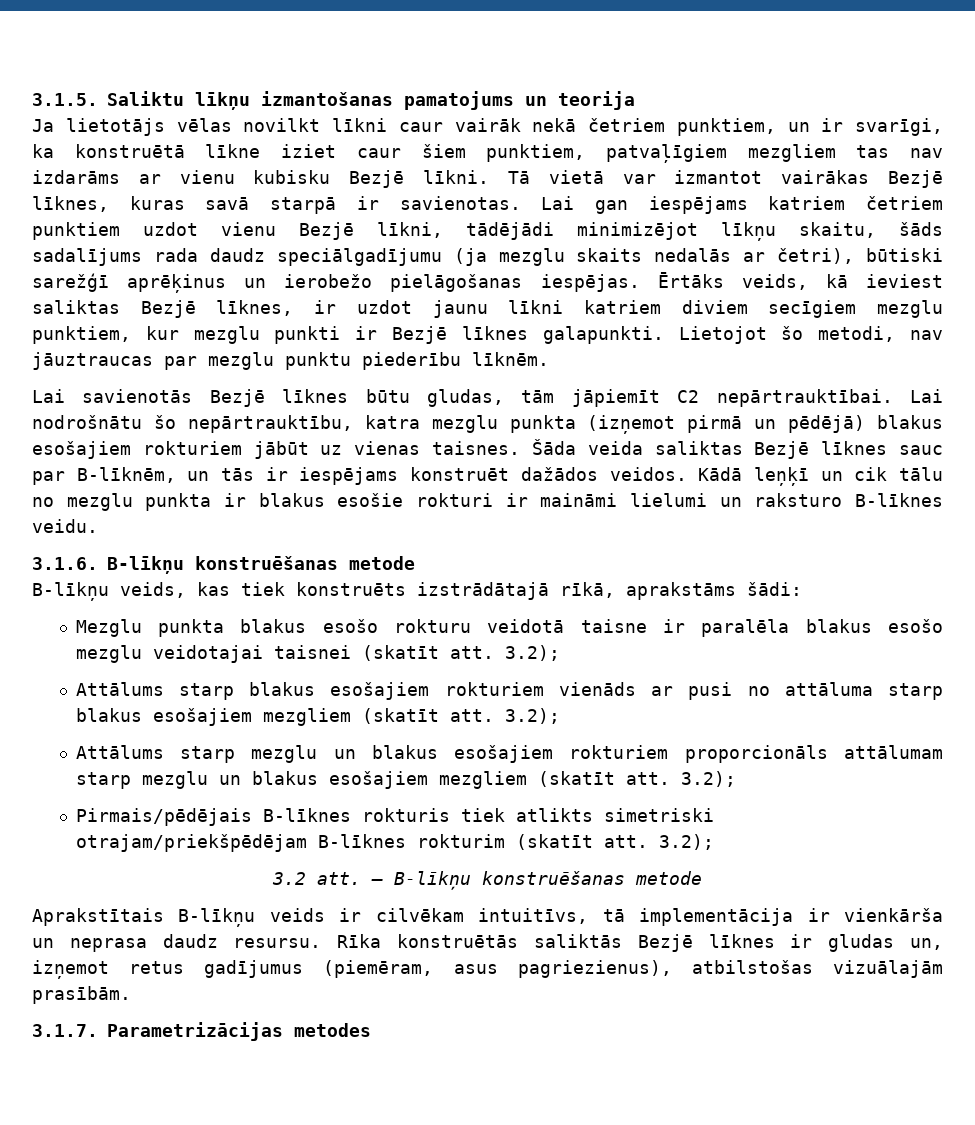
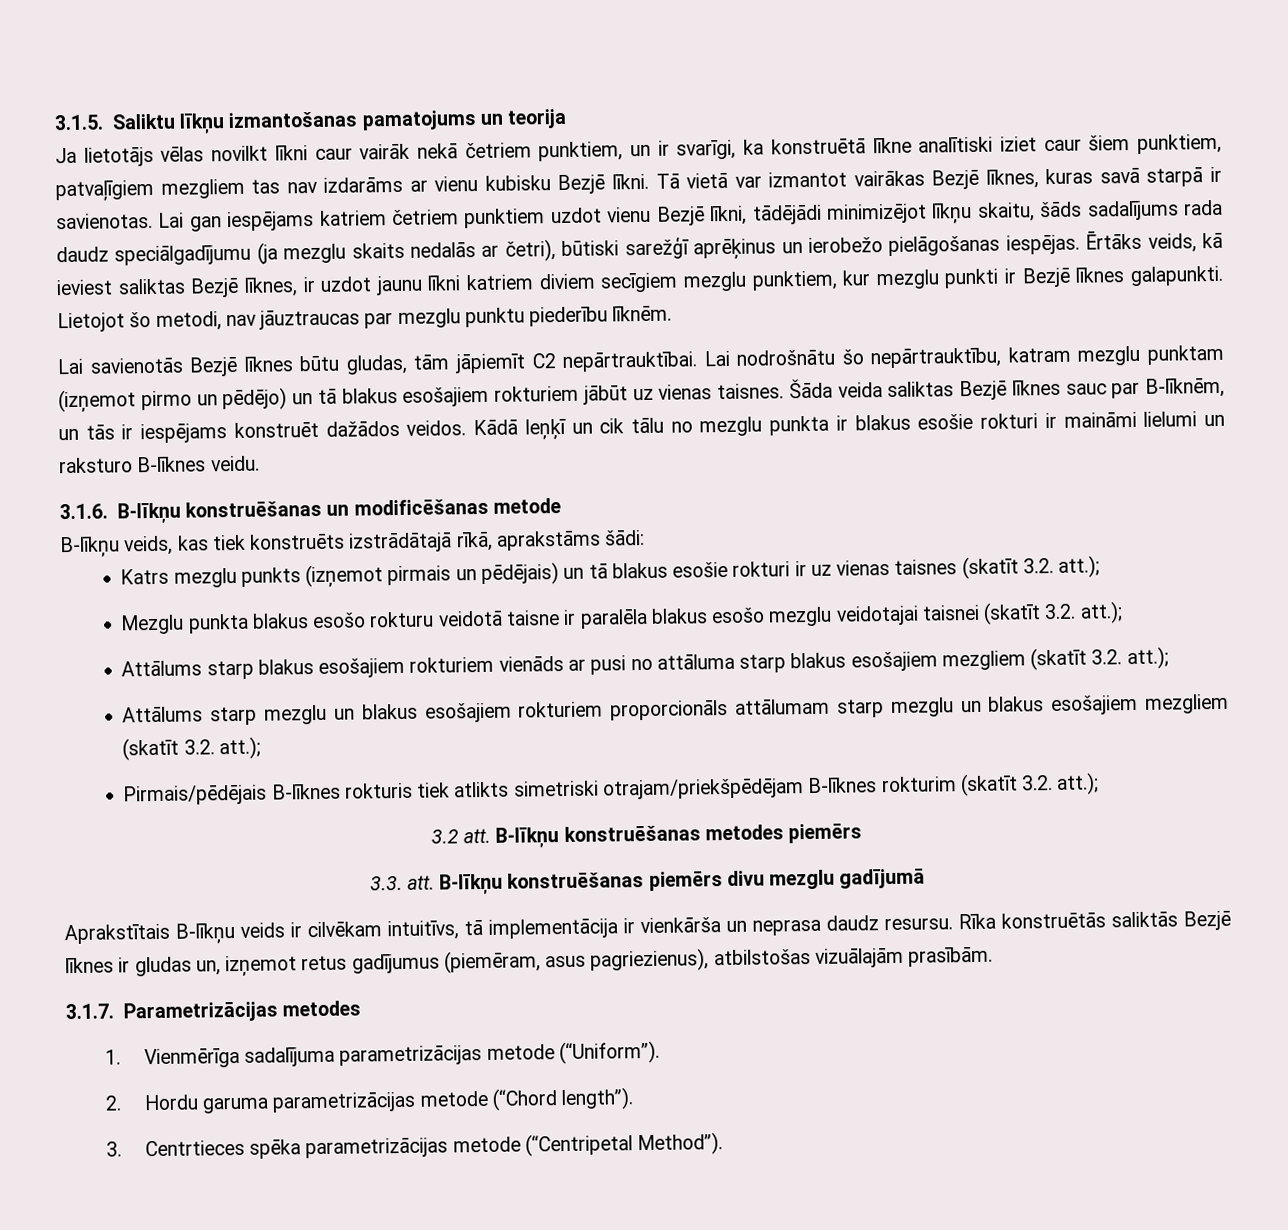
- Ja lietotājs vēlas novilkt līkni caur vairāk nekā četriem punktiem, un ir svarīgi, ka konstruētā līkne iziet caur šiem punktiem, patvaļīgiem mezgliem tas nav izdarāms ar vienu kubisku Bezjē līkni.
+ Ja lietotājs vēlas novilkt līkni caur vairāk nekā četriem punktiem, un ir svarīgi, ka konstruētā līkne analītiski iziet caur šiem punktiem, patvaļīgiem mezgliem tas nav izdarāms ar vienu kubisku Bezjē līkni.
- Lai nodrošnātu šo nepārtrauktību, katra mezglu punkta (izņemot pirmā un pēdējā) blakus esošajiem rokturiem jābūt uz vienas taisnes.
+ Lai nodrošnātu šo nepārtrauktību, katram mezglu punktam (izņemot pirmo un pēdējo) un tā blakus esošajiem rokturiem jābūt uz vienas taisnes.
- 3.1.6. B-līkņu konstruēšanas metode
+ 3.1.6. B-līkņu konstruēšanas un modificēšanas metode
+ Katrs mezglu punkts (izņemot pirmais un pēdējais) un tā blakus esošie rokturi ir uz vienas taisnes (skatīt 3.2. att.);
- Mezglu punkta blakus esošo rokturu veidotā taisne ir paralēla blakus esošo mezglu veidotajai taisnei (skatīt att. 3.2);
+ Mezglu punkta blakus esošo rokturu veidotā taisne ir paralēla blakus esošo mezglu veidotajai taisnei (skatīt 3.2. att.);
- Attālums starp blakus esošajiem rokturiem vienāds ar pusi no attāluma starp blakus esošajiem mezgliem (skatīt att. 3.2);
+ Attālums starp blakus esošajiem rokturiem vienāds ar pusi no attāluma starp blakus esošajiem mezgliem (skatīt 3.2. att.);
- Attālums starp mezglu un blakus esošajiem rokturiem proporcionāls attālumam starp mezglu un blakus esošajiem mezgliem (skatīt att. 3.2);
+ Attālums starp mezglu un blakus esošajiem rokturiem proporcionāls attālumam starp mezglu un blakus esošajiem mezgliem (skatīt 3.2. att.);
- Pirmais/pēdējais B-līknes rokturis tiek atlikts simetriski otrajam/priekšpēdējam B-līknes rokturim (skatīt att. 3.2);
+ Pirmais/pēdējais B-līknes rokturis tiek atlikts simetriski otrajam/priekšpēdējam B-līknes rokturim (skatīt 3.2. att.);
- – B-līkņu konstruēšanas metode
+ B-līkņu konstruēšanas metodes piemērs
+ 3.3. att. B-līkņu konstruēšanas piemērs divu mezglu gadījumā
+ 1. Vienmērīga sadalījuma parametrizācijas metode (“Uniform”).
+ 2. Hordu garuma parametrizācijas metode (“Chord length”).
+ 3. Centrtieces spēka parametrizācijas metode (“Centripetal Method”).

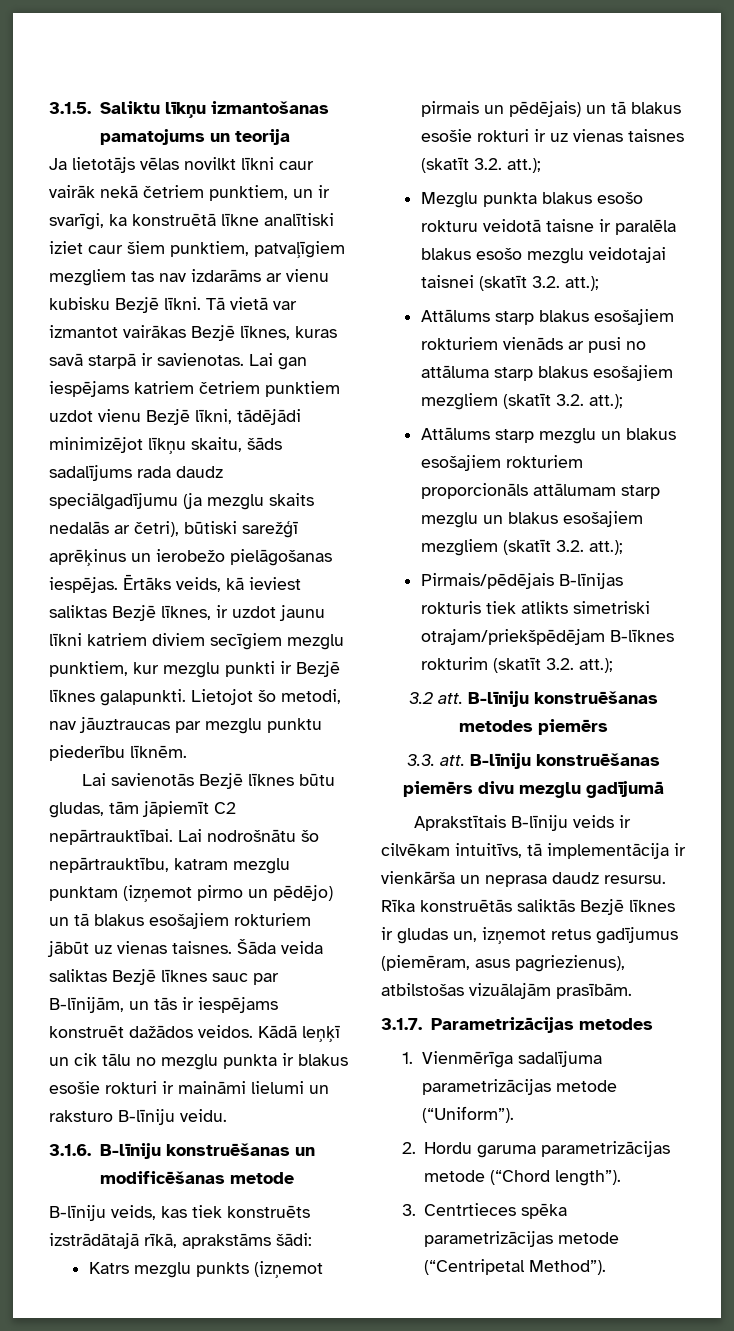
- Šāda veida saliktas Bezjē līknes sauc par B-līknēm, un tās ir iespējams konstruēt dažādos veidos.
+ Šāda veida saliktas Bezjē līknes sauc par B-līnijām, un tās ir iespējams konstruēt dažādos veidos.
- Kādā leņķī un cik tālu no mezglu punkta ir blakus esošie rokturi ir maināmi lielumi un raksturo B-līknes veidu.
+ Kādā leņķī un cik tālu no mezglu punkta ir blakus esošie rokturi ir maināmi lielumi un raksturo B-līniju veidu.
- 3.1.6. B-līkņu konstruēšanas un modificēšanas metode
+ 3.1.6. B-līniju konstruēšanas un modificēšanas metode
- B-līkņu veids, kas tiek konstruēts izstrādātajā rīkā, aprakstāms šādi:
+ B-līniju veids, kas tiek konstruēts izstrādātajā rīkā, aprakstāms šādi:
- Pirmais/pēdējais B-līknes rokturis tiek atlikts simetriski otrajam/priekšpēdējam B-līknes rokturim (skatīt 3.2. att.);
+ Pirmais/pēdējais B-līnijas rokturis tiek atlikts simetriski otrajam/priekšpēdējam B-līknes rokturim (skatīt 3.2. att.);
- B-līkņu konstruēšanas metodes piemērs
+ B-līniju konstruēšanas metodes piemērs
- B-līkņu konstruēšanas piemērs divu mezglu gadījumā
+ B-līniju konstruēšanas piemērs divu mezglu gadījumā
- Aprakstītais B-līkņu veids ir cilvēkam intuitīvs, tā implementācija ir vienkārša un neprasa daudz resursu.
+ Aprakstītais B-līniju veids ir cilvēkam intuitīvs, tā implementācija ir vienkārša un neprasa daudz resursu.

